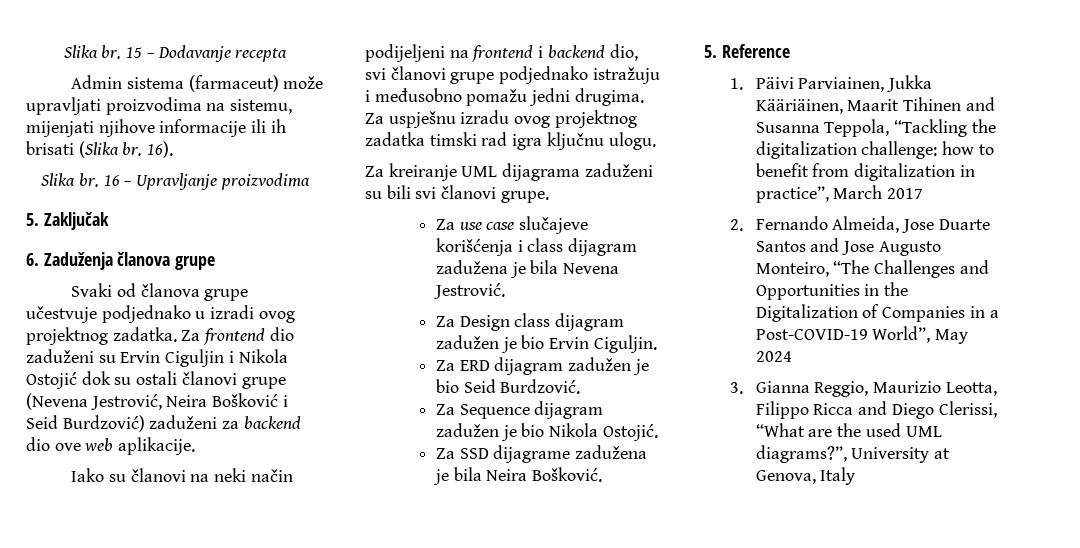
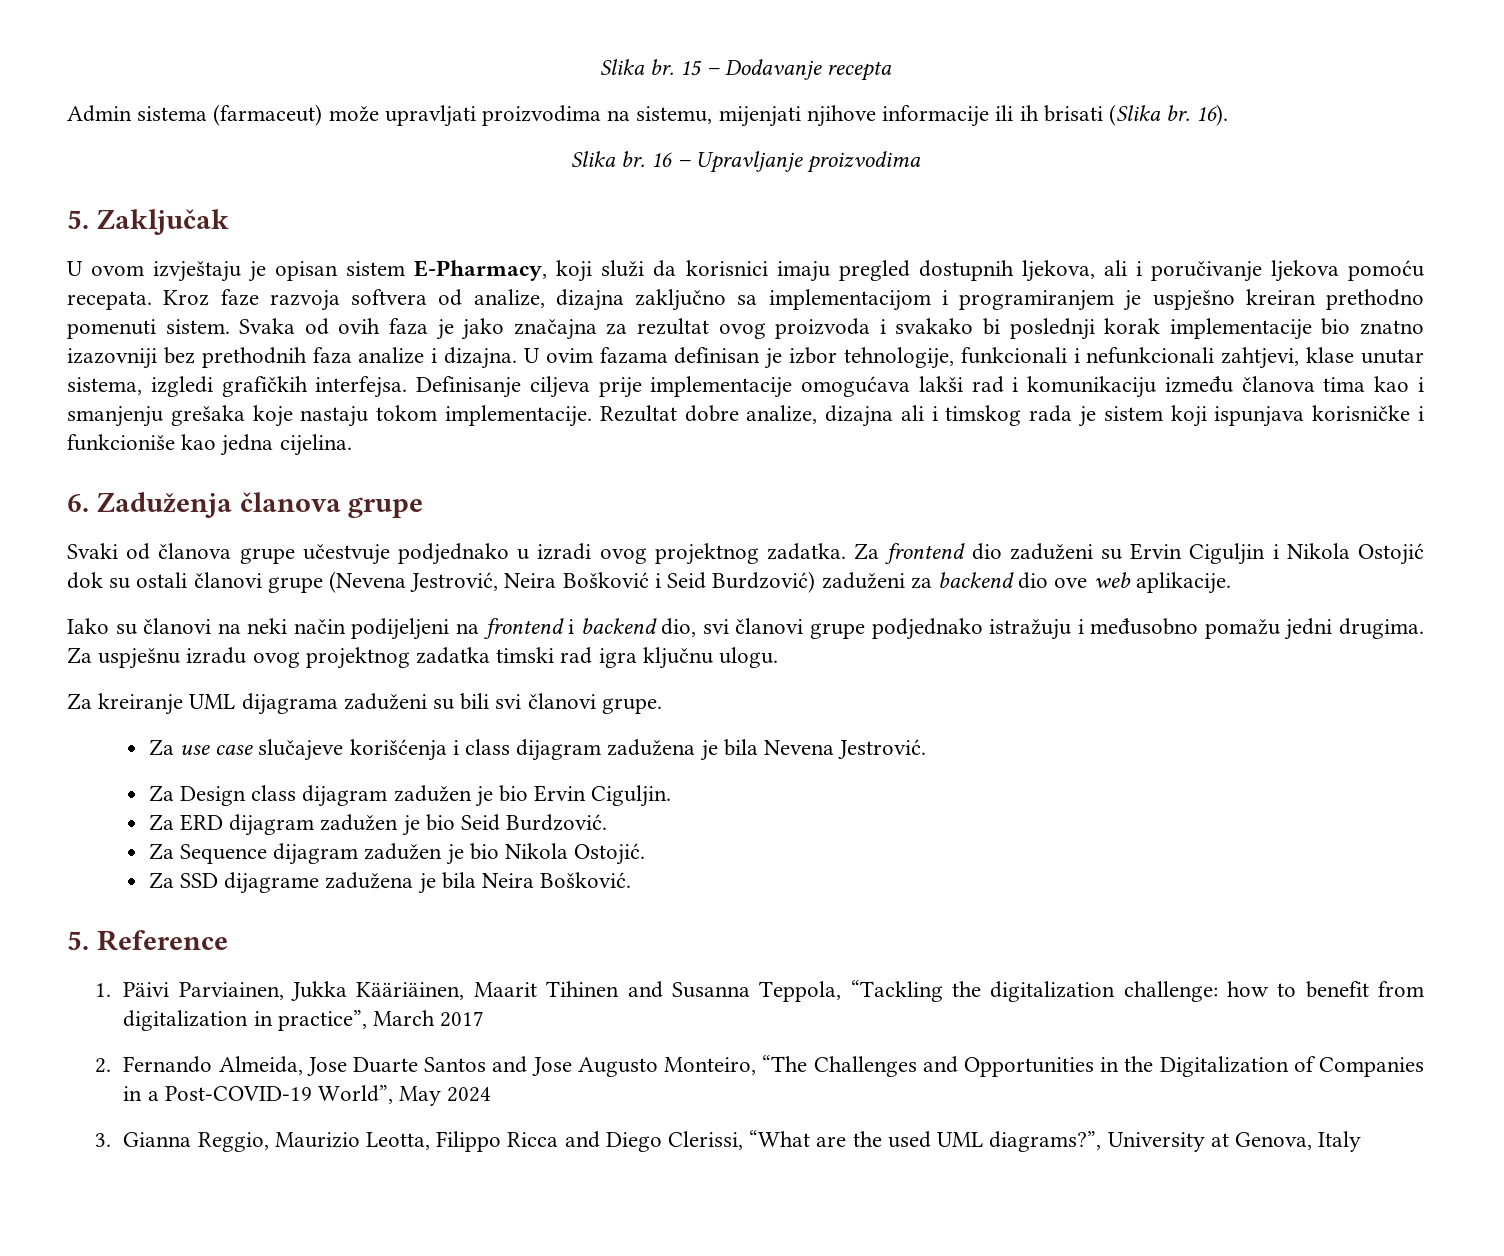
+ U ovom izvještaju je opisan sistem E-Pharmacy, koji služi da korisnici imaju pregled dostupnih ljekova, ali i poručivanje ljekova pomoću recepata. Kroz faze razvoja softvera od analize, dizajna zaključno sa implementacijom i programiranjem je uspješno kreiran prethodno pomenuti sistem. Svaka od ovih faza je jako značajna za rezultat ovog proizvoda i svakako bi poslednji korak implementacije bio znatno izazovniji bez prethodnih faza analize i dizajna. U ovim fazama definisan je izbor tehnologije, funkcionali i nefunkcionali zahtjevi, klase unutar sistema, izgledi grafičkih interfejsa. Definisanje ciljeva prije implementacije omogućava lakši rad i komunikaciju između članova tima kao i smanjenju grešaka koje nastaju tokom implementacije. Rezultat dobre analize, dizajna ali i timskog rada je sistem koji ispunjava korisničke i funkcioniše kao jedna cijelina.

